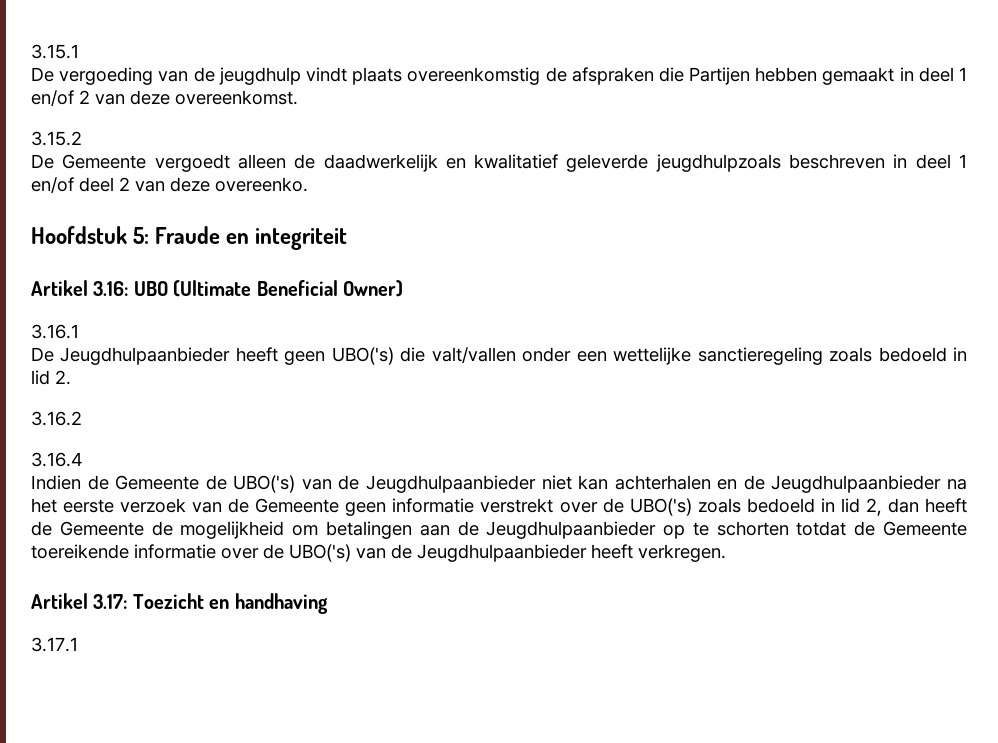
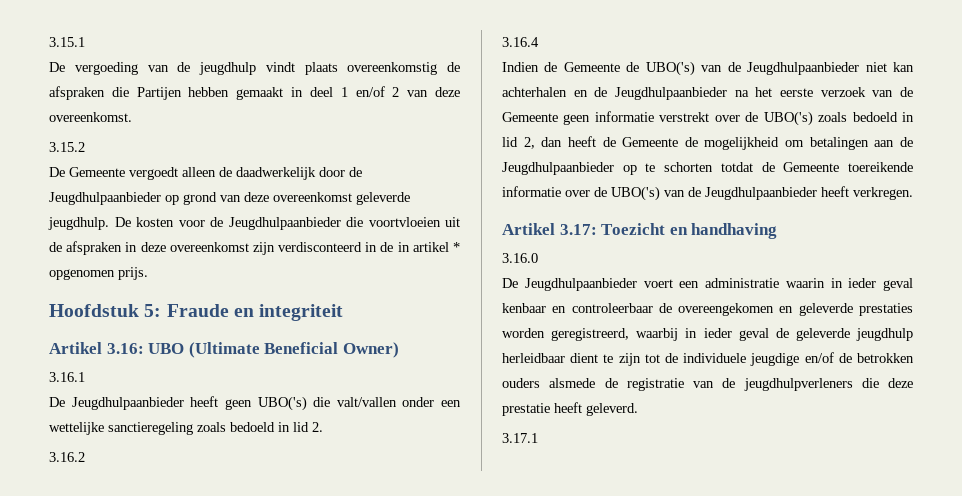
- De Gemeente vergoedt alleen de daadwerkelijk en kwalitatief geleverde jeugdhulpzoals beschreven in deel 1 en/of deel 2 van deze overeenko.
+ De Gemeente vergoedt alleen de daadwerkelijk door de Jeugdhulpaanbieder op grond van deze overeenkomst geleverde jeugdhulp. De kosten voor de Jeugdhulpaanbieder die voortvloeien uit de afspraken in deze overeenkomst zijn verdisconteerd in de in artikel * opgenomen prijs.
+ 3.16.0
+ De Jeugdhulpaanbieder voert een administratie waarin in ieder geval kenbaar en controleerbaar de overeengekomen en geleverde prestaties worden geregistreerd, waarbij in ieder geval de geleverde jeugdhulp herleidbaar dient te zijn tot de individuele jeugdige en/of de betrokken ouders alsmede de registratie van de jeugdhulpverleners die deze prestatie heeft geleverd.

